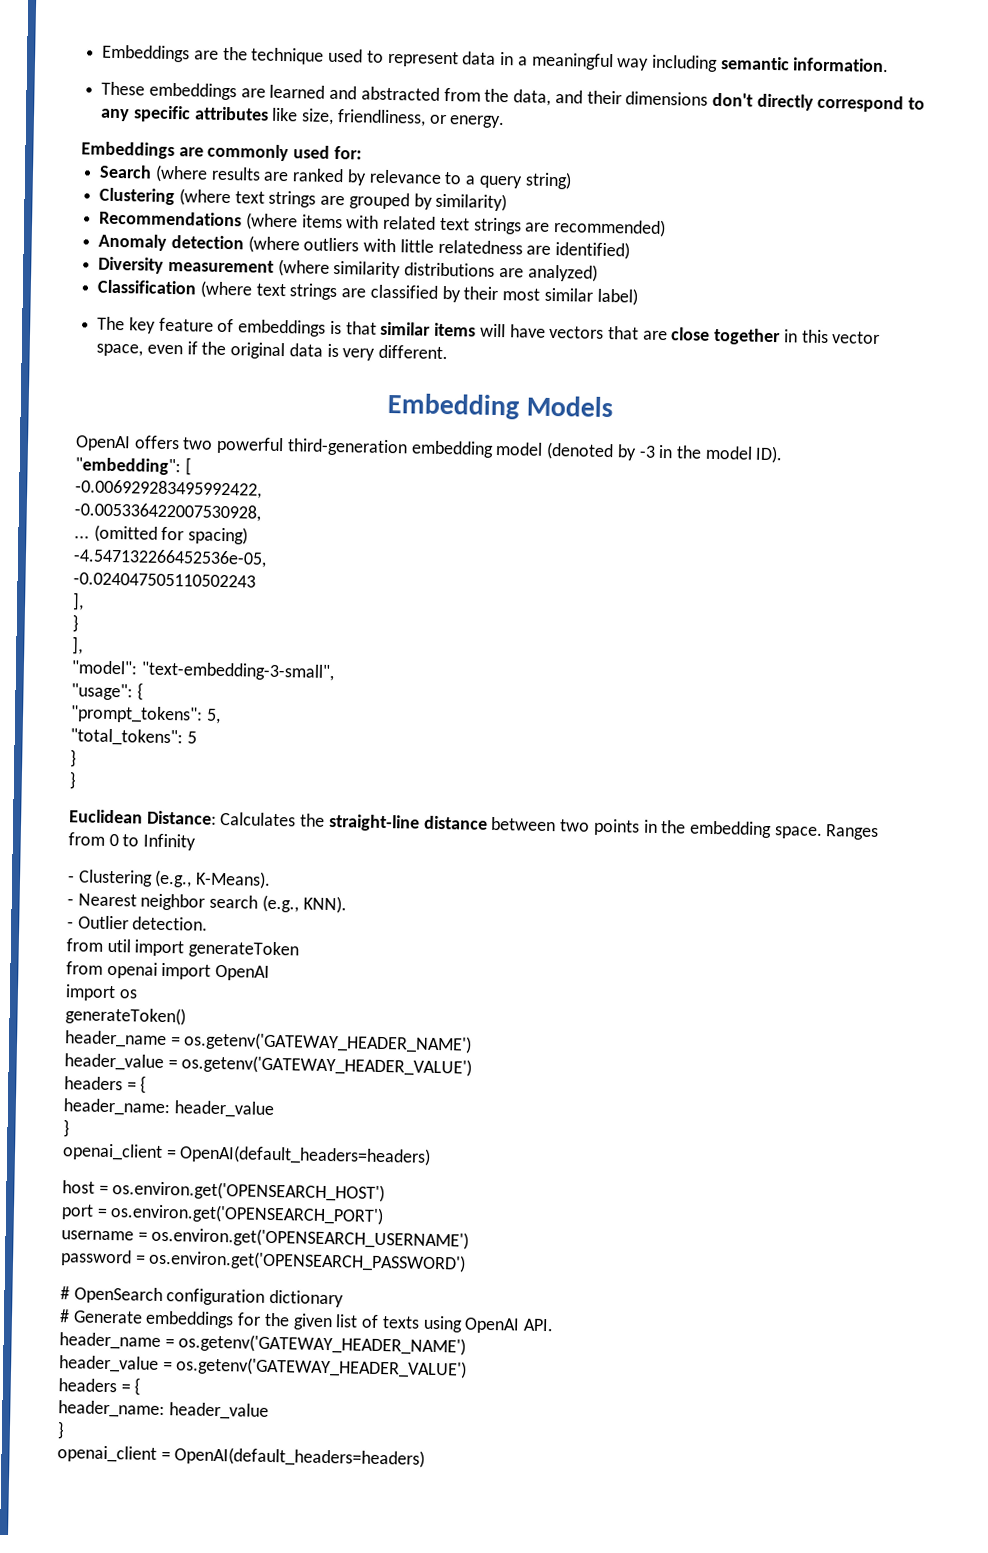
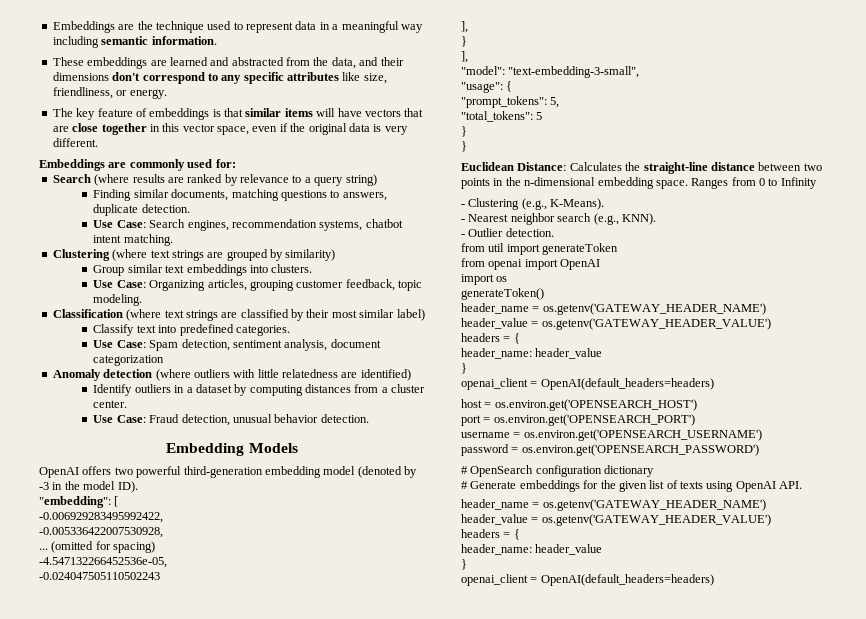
- These embeddings are learned and abstracted from the data, and their dimensions don't directly correspond to any specific attributes like size, friendliness, or energy.
+ These embeddings are learned and abstracted from the data, and their dimensions don't correspond to any specific attributes like size, friendliness, or energy.
- Embeddings are commonly used for:
- Search (where results are ranked by relevance to a query string)
- Clustering (where text strings are grouped by similarity)
- Recommendations (where items with related text strings are recommended)
- Anomaly detection (where outliers with little relatedness are identified)
- Diversity measurement (where similarity distributions are analyzed)
- Classification (where text strings are classified by their most similar label)
+ Embeddings are commonly used for:
+ Search (where results are ranked by relevance to a query string)
+ Finding similar documents, matching questions to answers, duplicate detection.
+ Use Case: Search engines, recommendation systems, chatbot intent matching.
+ Clustering (where text strings are grouped by similarity)
+ Group similar text embeddings into clusters.
+ Use Case: Organizing articles, grouping customer feedback, topic modeling.
+ Classification (where text strings are classified by their most similar label)
+ Classify text into predefined categories.
+ Use Case: Spam detection, sentiment analysis, document categorization
+ Anomaly detection (where outliers with little relatedness are identified)
+ Identify outliers in a dataset by computing distances from a cluster center.
+ Use Case: Fraud detection, unusual behavior detection.
- Euclidean Distance: Calculates the straight-line distance between two points in the embedding space.
+ Euclidean Distance: Calculates the straight-line distance between two points in the n-dimensional embedding space.

